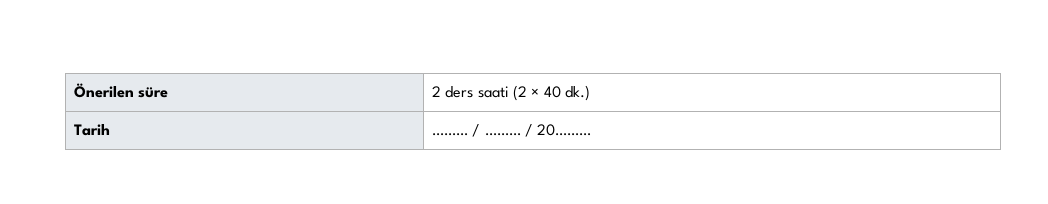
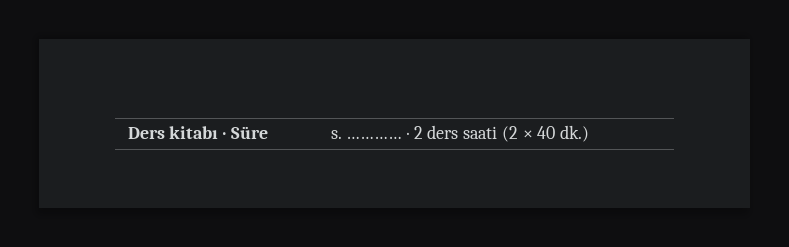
- Önerilen süre | 2 ders saati (2 × 40 dk.)
+ Ders kitabı · Süre | s. ………… · 2 ders saati (2 × 40 dk.)
- Tarih | ……… / ……… / 20………

